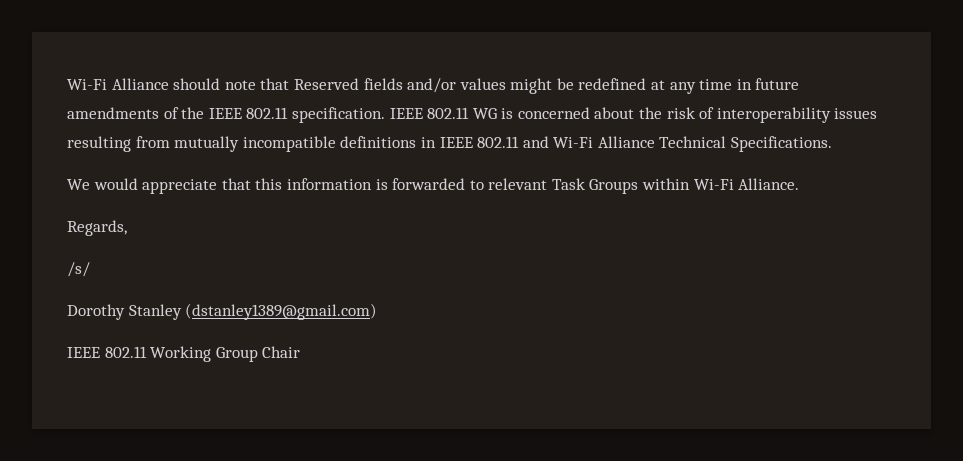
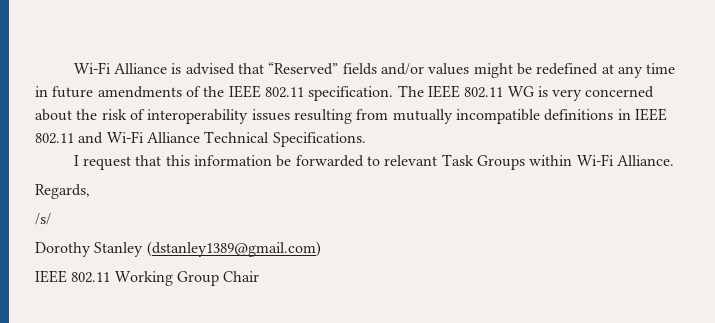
- Wi-Fi Alliance should note that Reserved fields and/or values might be redefined at any time in future amendments of the IEEE 802.11 specification.
+ Wi-Fi Alliance is advised that “Reserved” fields and/or values might be redefined at any time in future amendments of the IEEE 802.11 specification.
- IEEE 802.11 WG is concerned about the risk of interoperability issues resulting from mutually incompatible definitions in IEEE 802.11 and Wi-Fi Alliance Technical Specifications.
+ The IEEE 802.11 WG is very concerned about the risk of interoperability issues resulting from mutually incompatible definitions in IEEE 802.11 and Wi-Fi Alliance Technical Specifications.
- We would appreciate that this information is forwarded to relevant Task Groups within Wi-Fi Alliance.
+ I request that this information be forwarded to relevant Task Groups within Wi-Fi Alliance.

